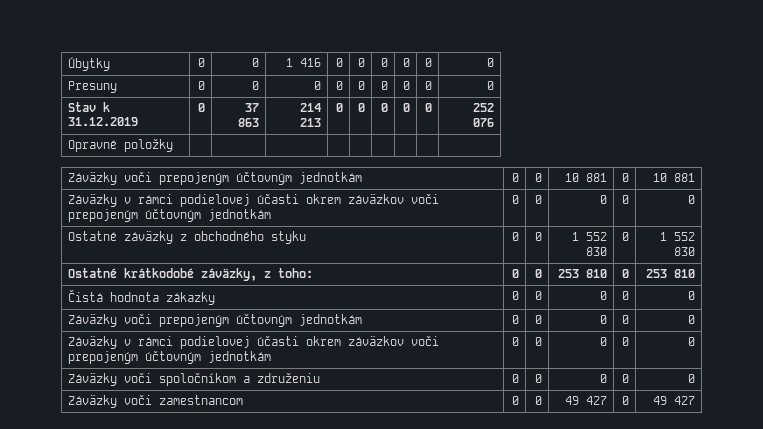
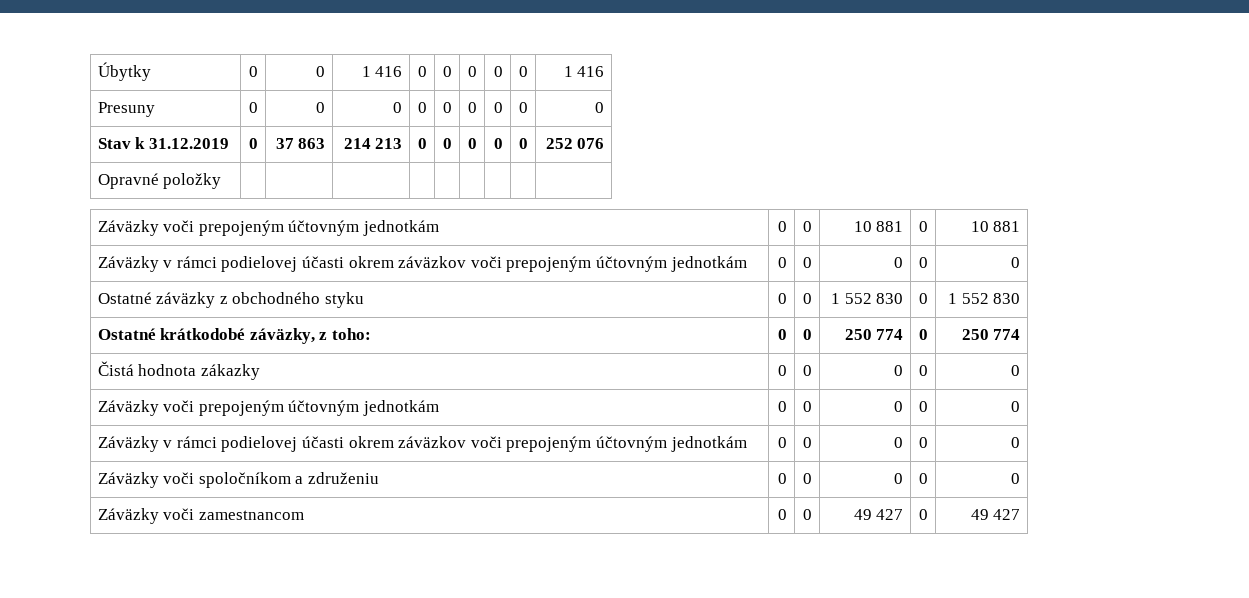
- Úbytky | 0 | 0 | 1 416 | 0 | 0 | 0 | 0 | 0 | 0
+ Úbytky | 0 | 0 | 1 416 | 0 | 0 | 0 | 0 | 0 | 1 416
- Ostatné krátkodobé záväzky, z toho: | 0 | 0 | 253 810 | 0 | 253 810
+ Ostatné krátkodobé záväzky, z toho: | 0 | 0 | 250 774 | 0 | 250 774

